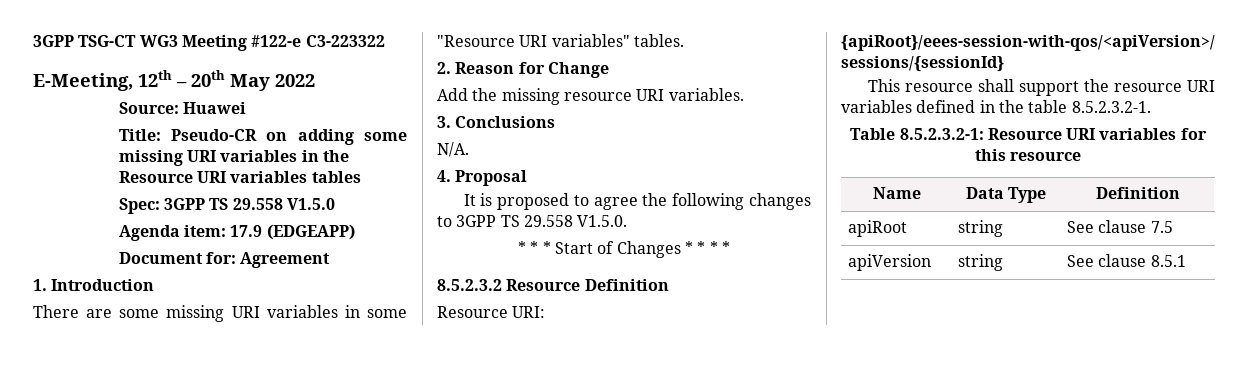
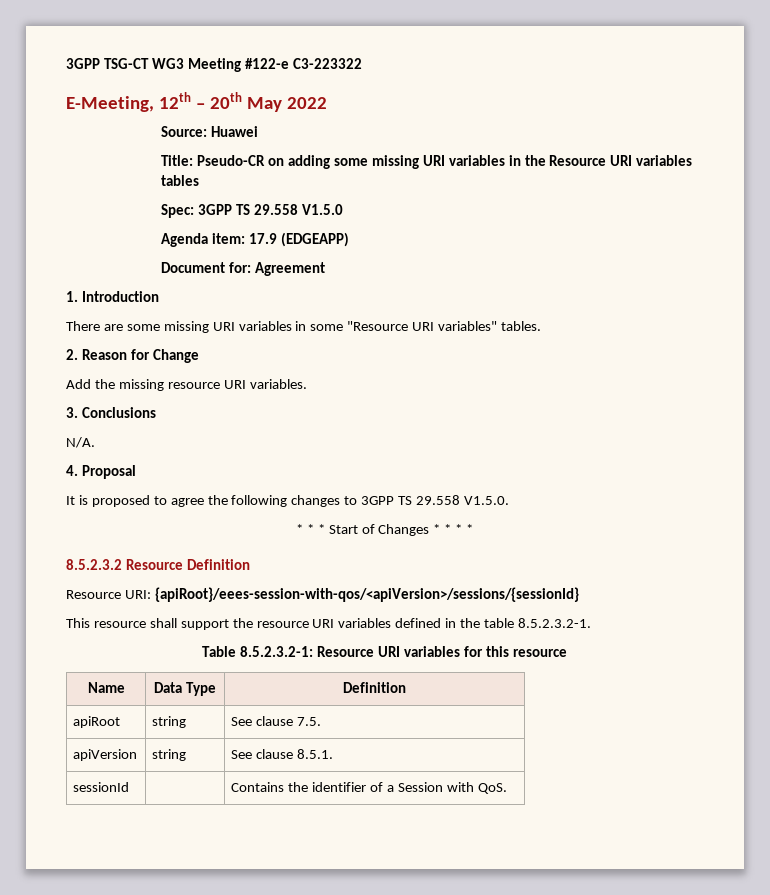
- apiRoot | string | See clause 7.5
+ apiRoot | string | See clause 7.5.
- apiVersion | string | See clause 8.5.1
+ apiVersion | string | See clause 8.5.1.
+ sessionId | | Contains the identifier of a Session with QoS.

